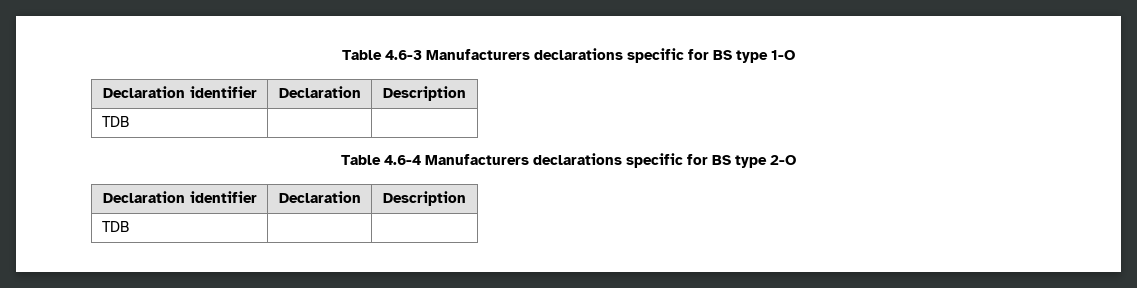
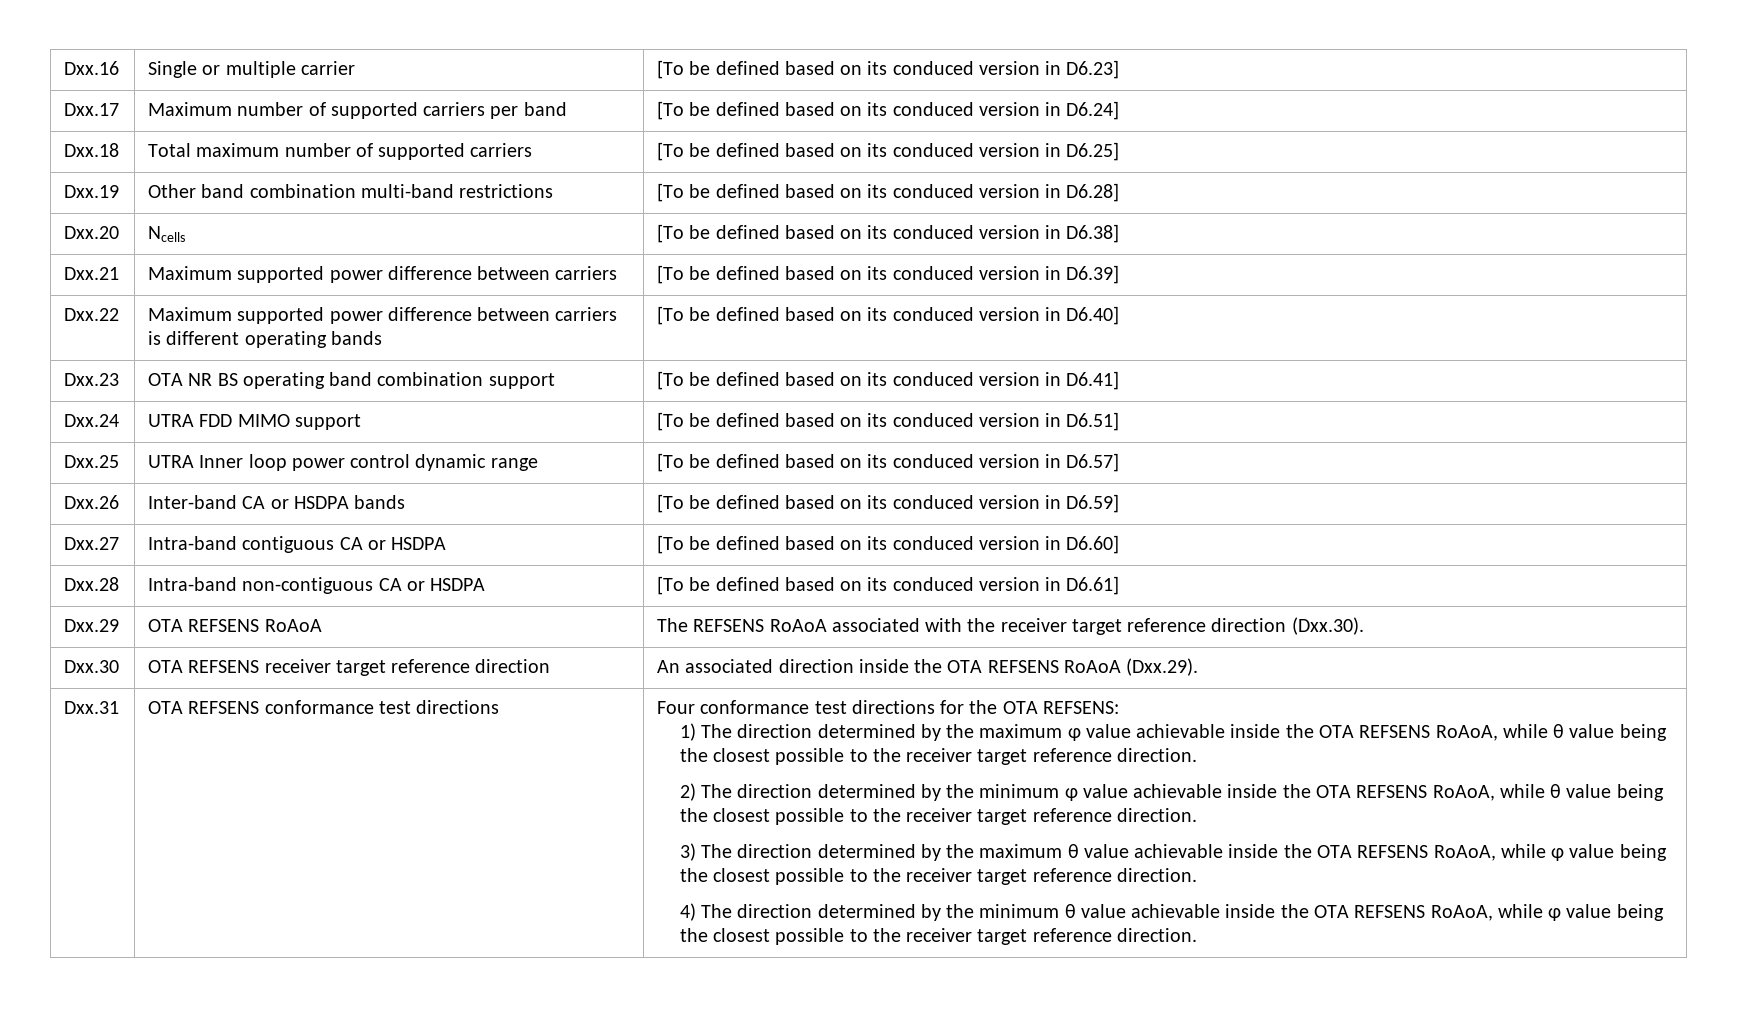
- Table 4.6-3 Manufacturers declarations specific for BS type 1-O
- Declaration identifier | Declaration | Description
- TDB | |
- Table 4.6-4 Manufacturers declarations specific for BS type 2-O
- Declaration identifier | Declaration | Description
- TDB | |
+ Dxx.16 | Single or multiple carrier | [To be defined based on its conduced version in D6.23]
+ Dxx.17 | Maximum number of supported carriers per band | [To be defined based on its conduced version in D6.24]
+ Dxx.18 | Total maximum number of supported carriers | [To be defined based on its conduced version in D6.25]
+ Dxx.19 | Other band combination multi-band restrictions | [To be defined based on its conduced version in D6.28]
+ Dxx.20 | Ncells | [To be defined based on its conduced version in D6.38]
+ Dxx.21 | Maximum supported power difference between carriers | [To be defined based on its conduced version in D6.39]
+ Dxx.22 | Maximum supported power difference between carriers is different operating bands | [To be defined based on its conduced version in D6.40]
+ Dxx.23 | OTA NR BS operating band combination support | [To be defined based on its conduced version in D6.41]
+ Dxx.24 | UTRA FDD MIMO support | [To be defined based on its conduced version in D6.51]
+ Dxx.25 | UTRA Inner loop power control dynamic range | [To be defined based on its conduced version in D6.57]
+ Dxx.26 | Inter-band CA or HSDPA bands | [To be defined based on its conduced version in D6.59]
+ Dxx.27 | Intra-band contiguous CA or HSDPA | [To be defined based on its conduced version in D6.60]
+ Dxx.28 | Intra-band non-contiguous CA or HSDPA | [To be defined based on its conduced version in D6.61]
+ Dxx.29 | OTA REFSENS RoAoA | The REFSENS RoAoA associated with the receiver target reference direction (Dxx.30).
+ Dxx.30 | OTA REFSENS receiver target reference direction | An associated direction inside the OTA REFSENS RoAoA (Dxx.29).
+ Dxx.31 | OTA REFSENS conformance test directions | Four conformance test directions for the OTA REFSENS:
+ 1) The direction determined by the maximum φ value achievable inside the OTA REFSENS RoAoA, while θ value being the closest possible to the receiver target reference direction.
+ 2) The direction determined by the minimum φ value achievable inside the OTA REFSENS RoAoA, while θ value being the closest possible to the receiver target reference direction.
+ 3) The direction determined by the maximum θ value achievable inside the OTA REFSENS RoAoA, while φ value being the closest possible to the receiver target reference direction.
+ 4) The direction determined by the minimum θ value achievable inside the OTA REFSENS RoAoA, while φ value being the closest possible to the receiver target reference direction.

